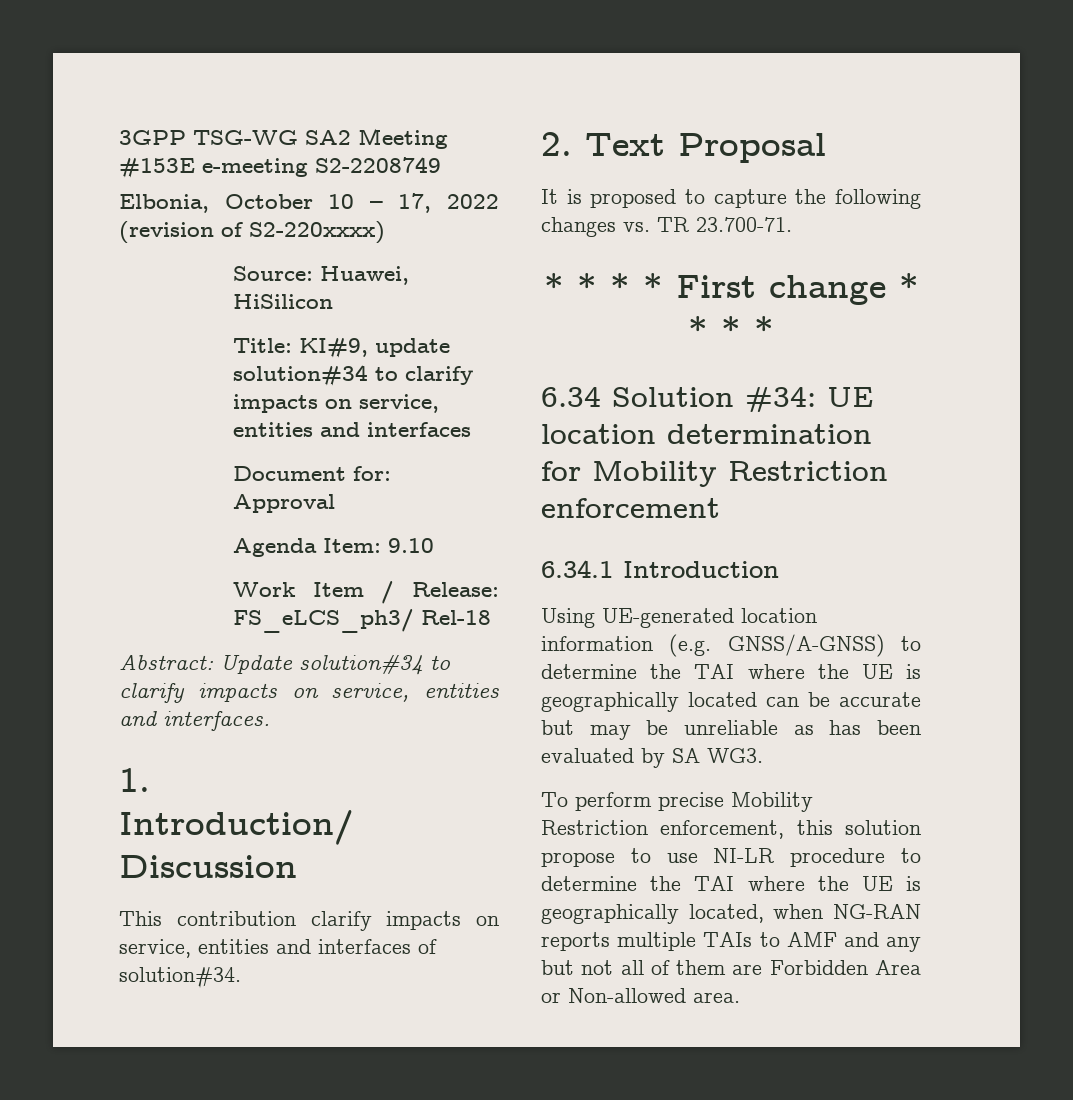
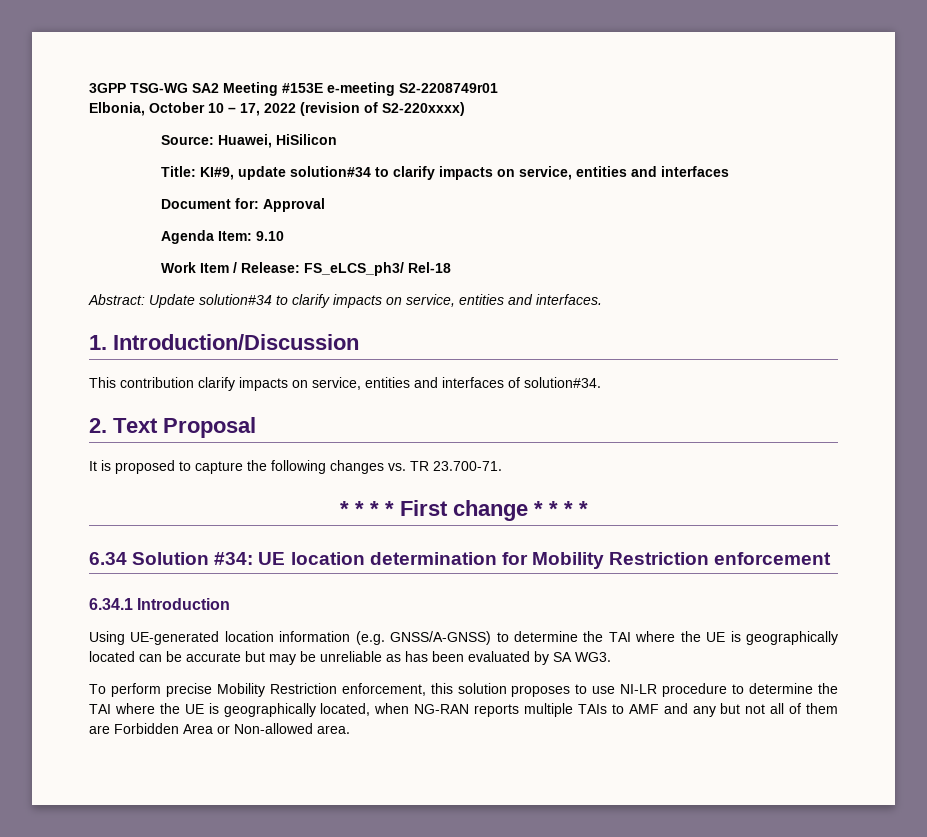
- 3GPP TSG-WG SA2 Meeting #153E e-meeting S2-2208749
+ 3GPP TSG-WG SA2 Meeting #153E e-meeting S2-2208749r01
- To perform precise Mobility Restriction enforcement, this solution propose to use NI-LR procedure to determine the TAI where the UE is geographically located, when NG-RAN reports multiple TAIs to AMF and any but not all of them are Forbidden Area or Non-allowed area.
+ To perform precise Mobility Restriction enforcement, this solution proposes to use NI-LR procedure to determine the TAI where the UE is geographically located, when NG-RAN reports multiple TAIs to AMF and any but not all of them are Forbidden Area or Non-allowed area.

